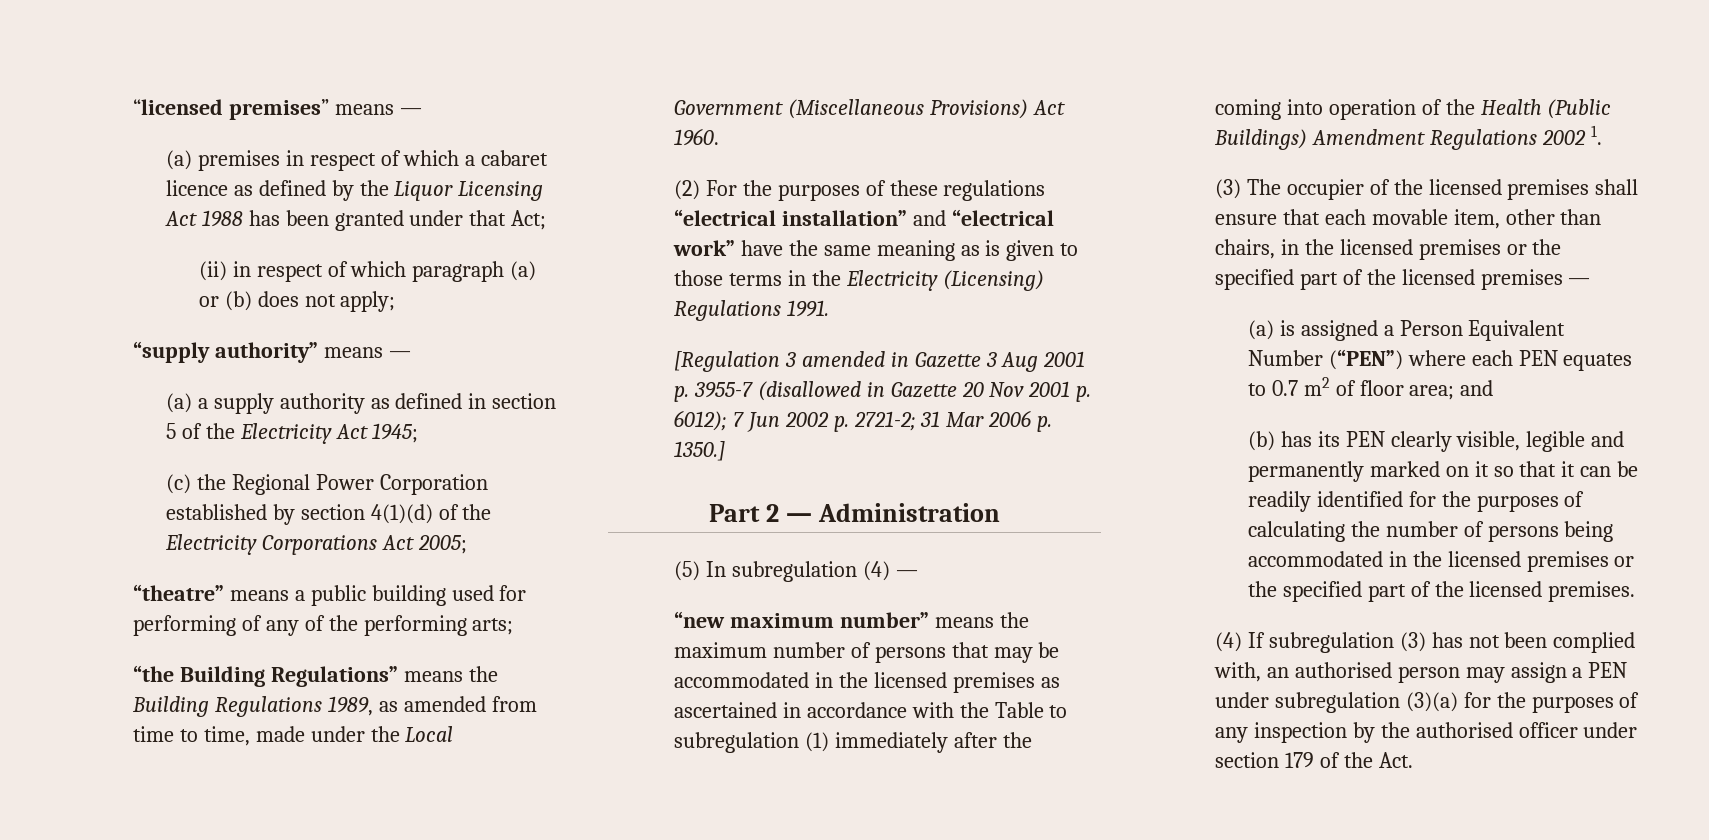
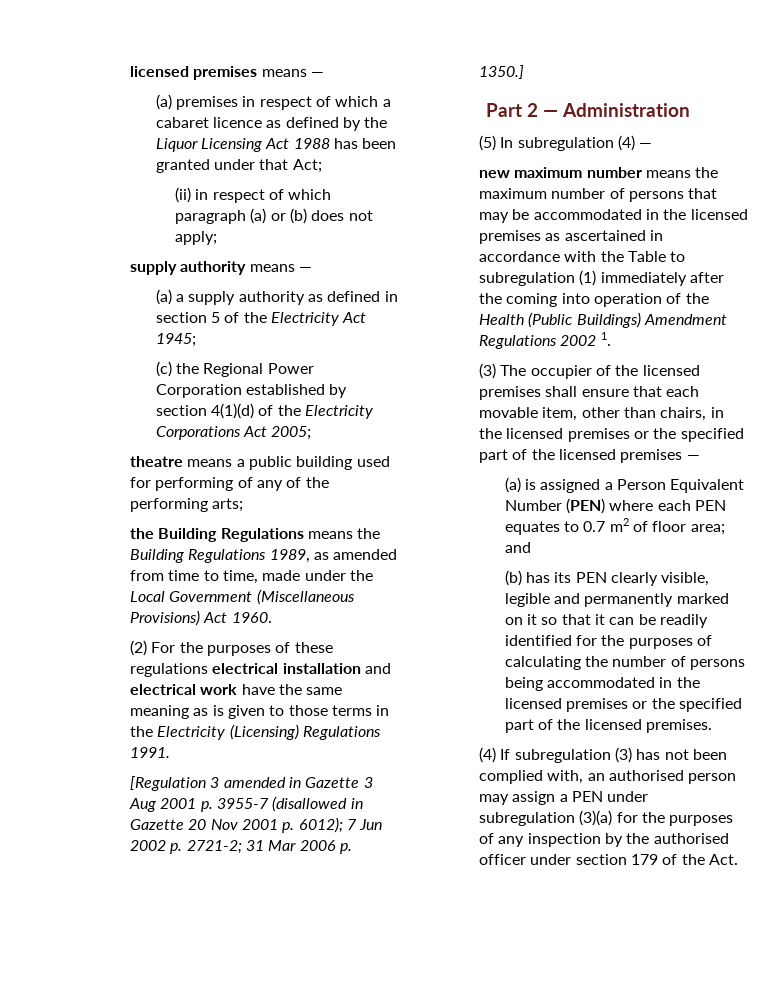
- “licensed premises” means —
+ licensed premises means —
- “supply authority” means —
+ supply authority means —
- “theatre” means a public building used for performing of any of the performing arts;
+ theatre means a public building used for performing of any of the performing arts;
- “the Building Regulations” means the Building Regulations 1989, as amended from time to time, made under the Local Government (Miscellaneous Provisions) Act 1960.
+ the Building Regulations means the Building Regulations 1989, as amended from time to time, made under the Local Government (Miscellaneous Provisions) Act 1960.
- (2) For the purposes of these regulations “electrical installation” and “electrical work” have the same meaning as is given to those terms in the Electricity (Licensing) Regulations 1991.
+ (2) For the purposes of these regulations electrical installation and electrical work have the same meaning as is given to those terms in the Electricity (Licensing) Regulations 1991.
- “new maximum number” means the maximum number of persons that may be accommodated in the licensed premises as ascertained in accordance with the Table to subregulation (1) immediately after the coming into operation of the Health (Public Buildings) Amendment Regulations 2002 1.
+ new maximum number means the maximum number of persons that may be accommodated in the licensed premises as ascertained in accordance with the Table to subregulation (1) immediately after the coming into operation of the Health (Public Buildings) Amendment Regulations 2002 1.
- (a) is assigned a Person Equivalent Number (“PEN”) where each PEN equates to 0.7 m2 of floor area; and
+ (a) is assigned a Person Equivalent Number (PEN) where each PEN equates to 0.7 m2 of floor area; and

